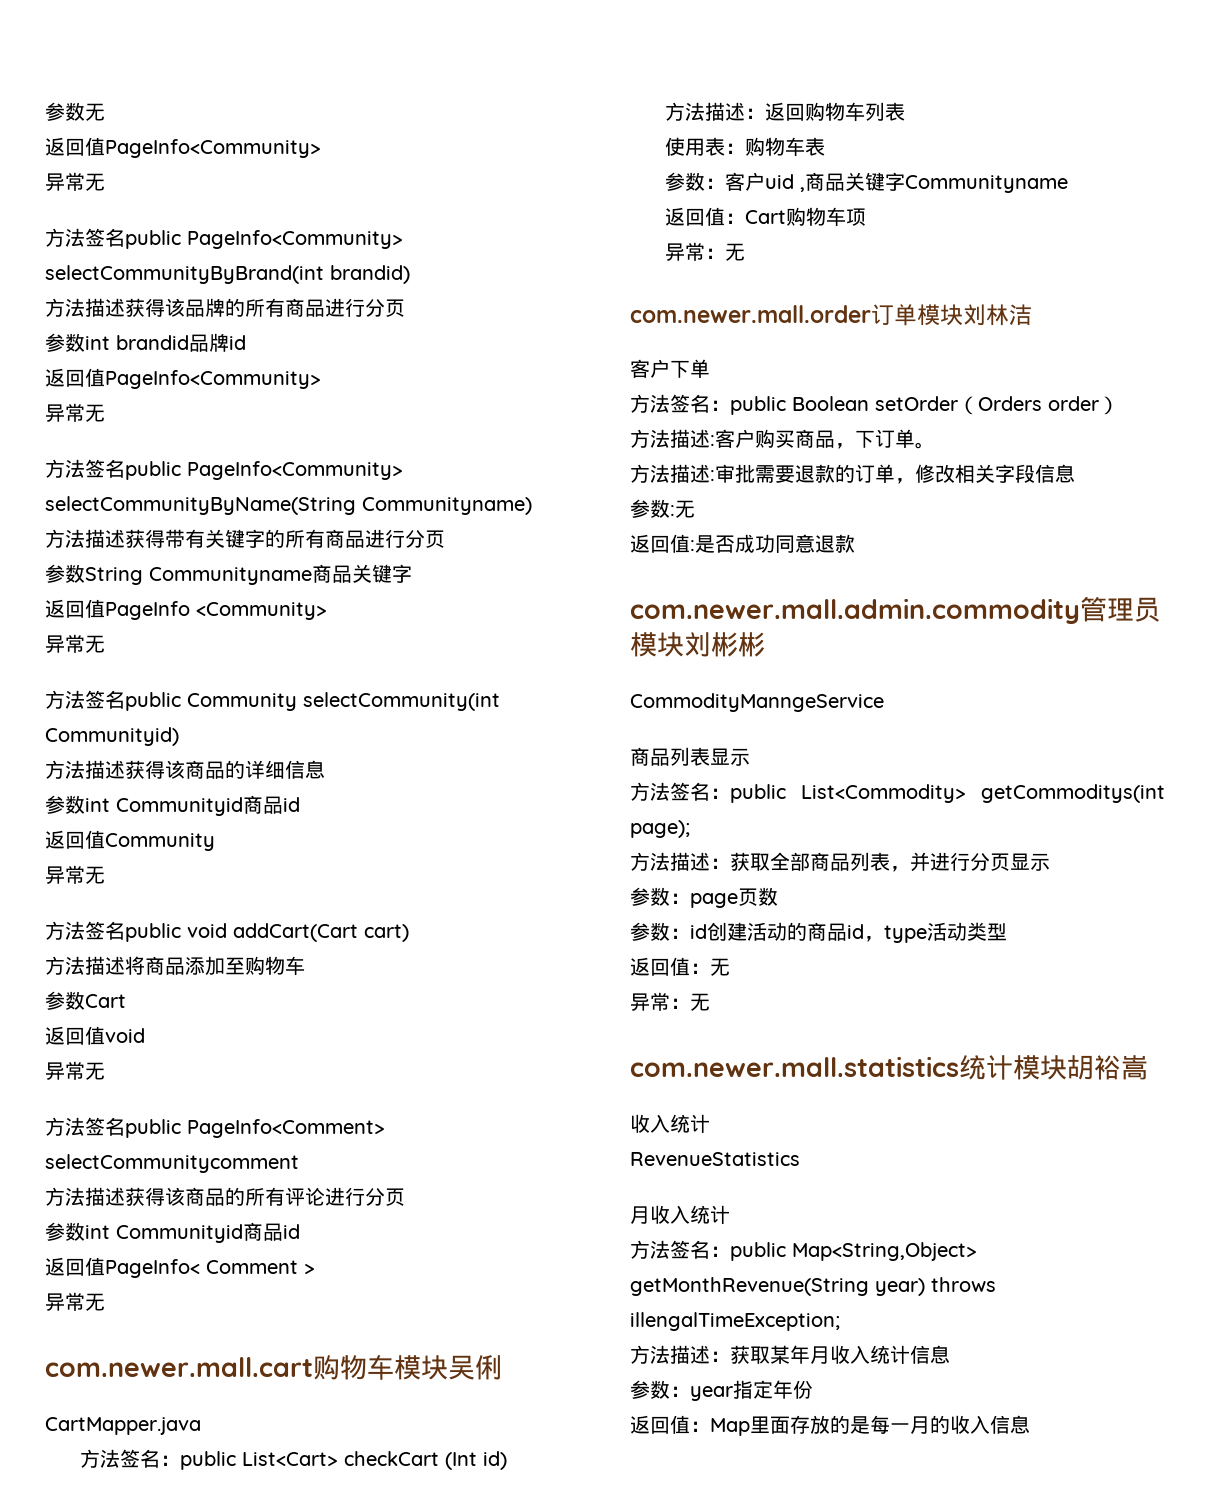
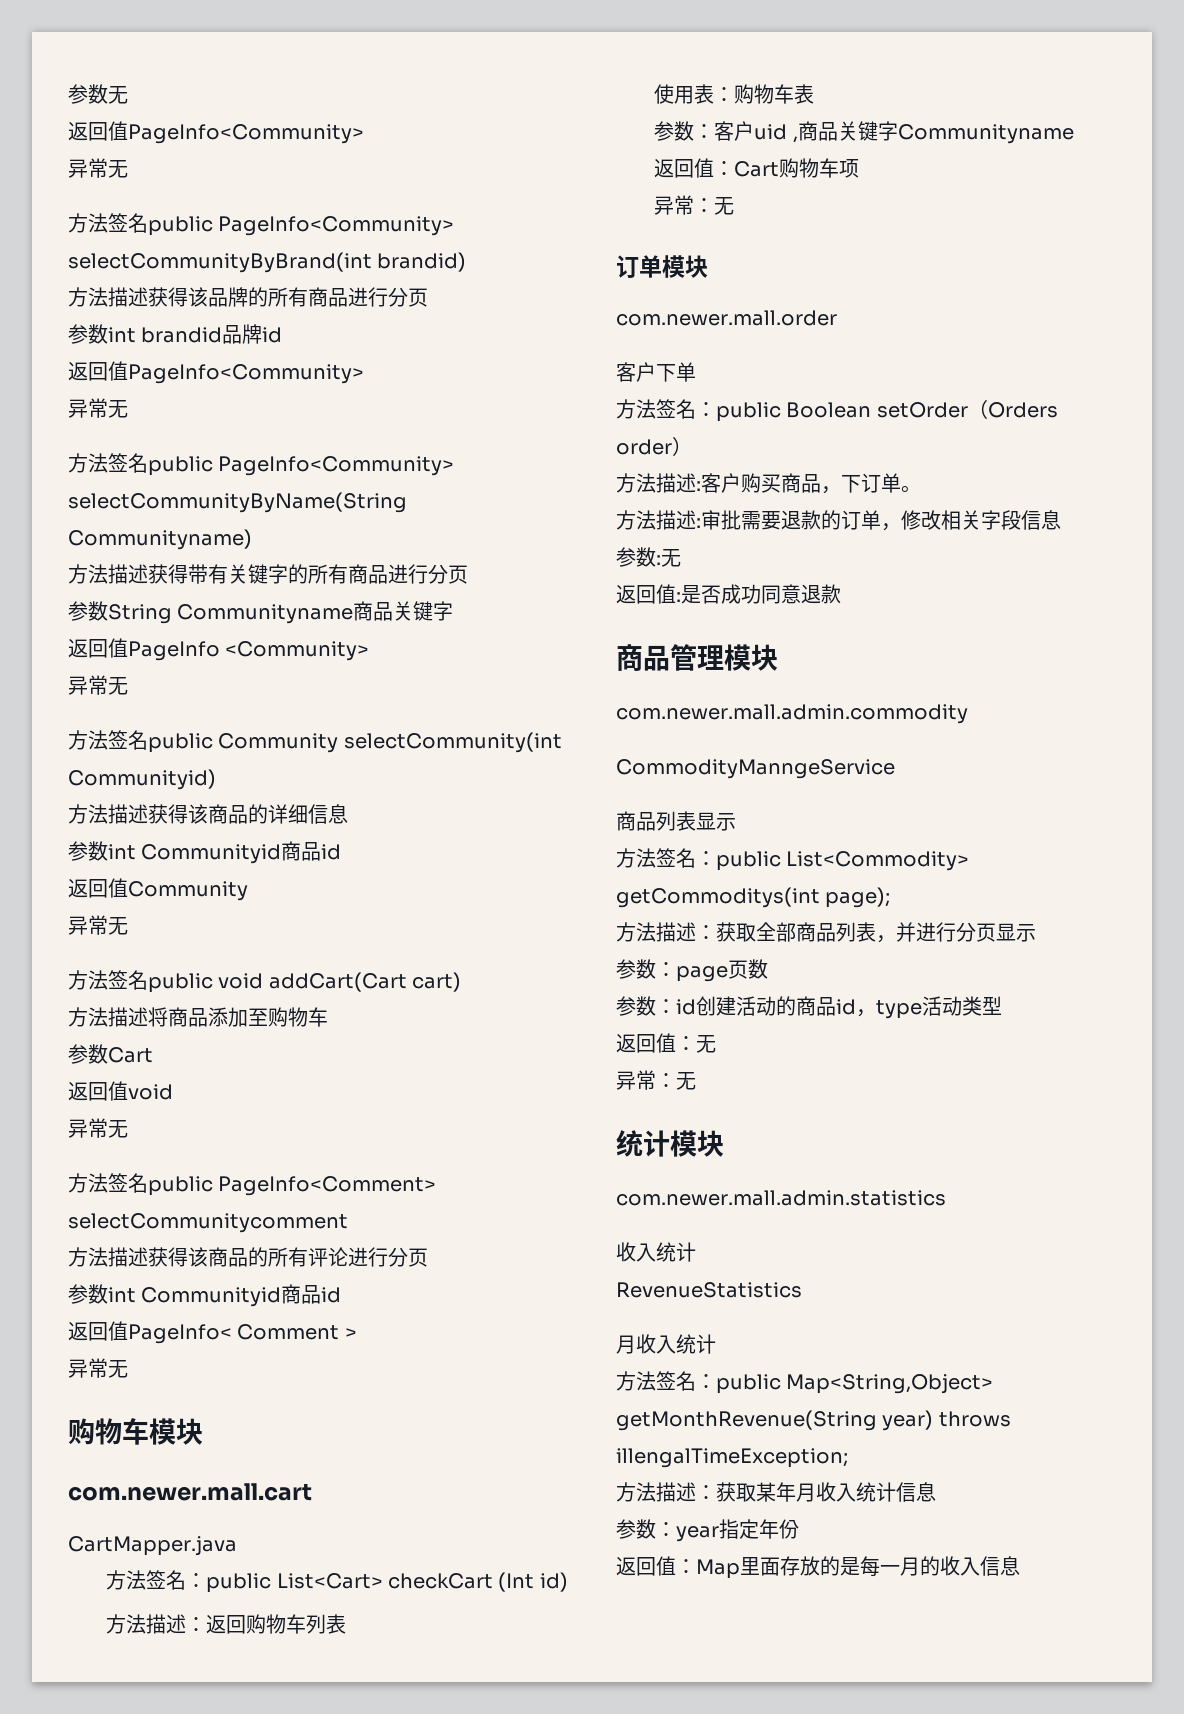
- com.newer.mall.cart购物车模块吴俐
+ 购物车模块
+ com.newer.mall.cart
- com.newer.mall.order订单模块刘林洁
+ 订单模块
+ com.newer.mall.order
- com.newer.mall.admin.commodity管理员模块刘彬彬
+ 商品管理模块
+ com.newer.mall.admin.commodity
- com.newer.mall.statistics统计模块胡裕嵩
+ 统计模块
+ com.newer.mall.admin.statistics

